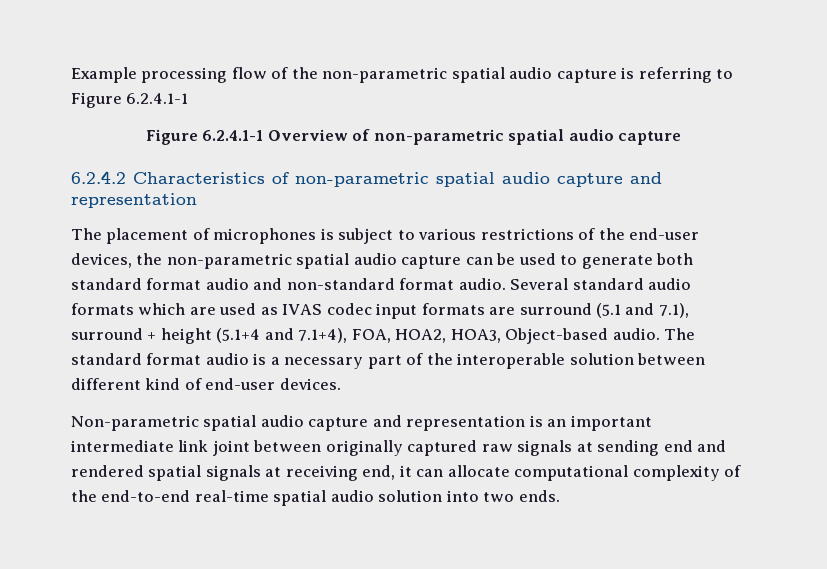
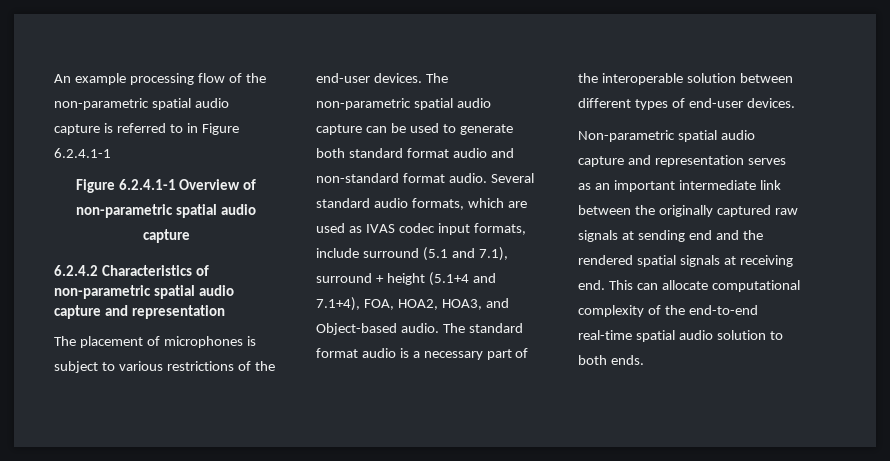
- Example processing flow of the non-parametric spatial audio capture is referring to Figure 6.2.4.1-1
+ An example processing flow of the non-parametric spatial audio capture is referred to in Figure 6.2.4.1-1
- The placement of microphones is subject to various restrictions of the end-user devices, the non-parametric spatial audio capture can be used to generate both standard format audio and non-standard format audio.
+ The placement of microphones is subject to various restrictions of the end-user devices. The non-parametric spatial audio capture can be used to generate both standard format audio and non-standard format audio.
- Several standard audio formats which are used as IVAS codec input formats are surround (5.1 and 7.1), surround + height (5.1+4 and 7.1+4), FOA, HOA2, HOA3, Object-based audio.
+ Several standard audio formats, which are used as IVAS codec input formats, include surround (5.1 and 7.1), surround + height (5.1+4 and 7.1+4), FOA, HOA2, HOA3, and Object-based audio.
- The standard format audio is a necessary part of the interoperable solution between different kind of end-user devices.
+ The standard format audio is a necessary part of the interoperable solution between different types of end-user devices.
- Non-parametric spatial audio capture and representation is an important intermediate link joint between originally captured raw signals at sending end and rendered spatial signals at receiving end, it can allocate computational complexity of the end-to-end real-time spatial audio solution into two ends.
+ Non-parametric spatial audio capture and representation serves as an important intermediate link between the originally captured raw signals at sending end and the rendered spatial signals at receiving end. This can allocate computational complexity of the end-to-end real-time spatial audio solution to both ends.

